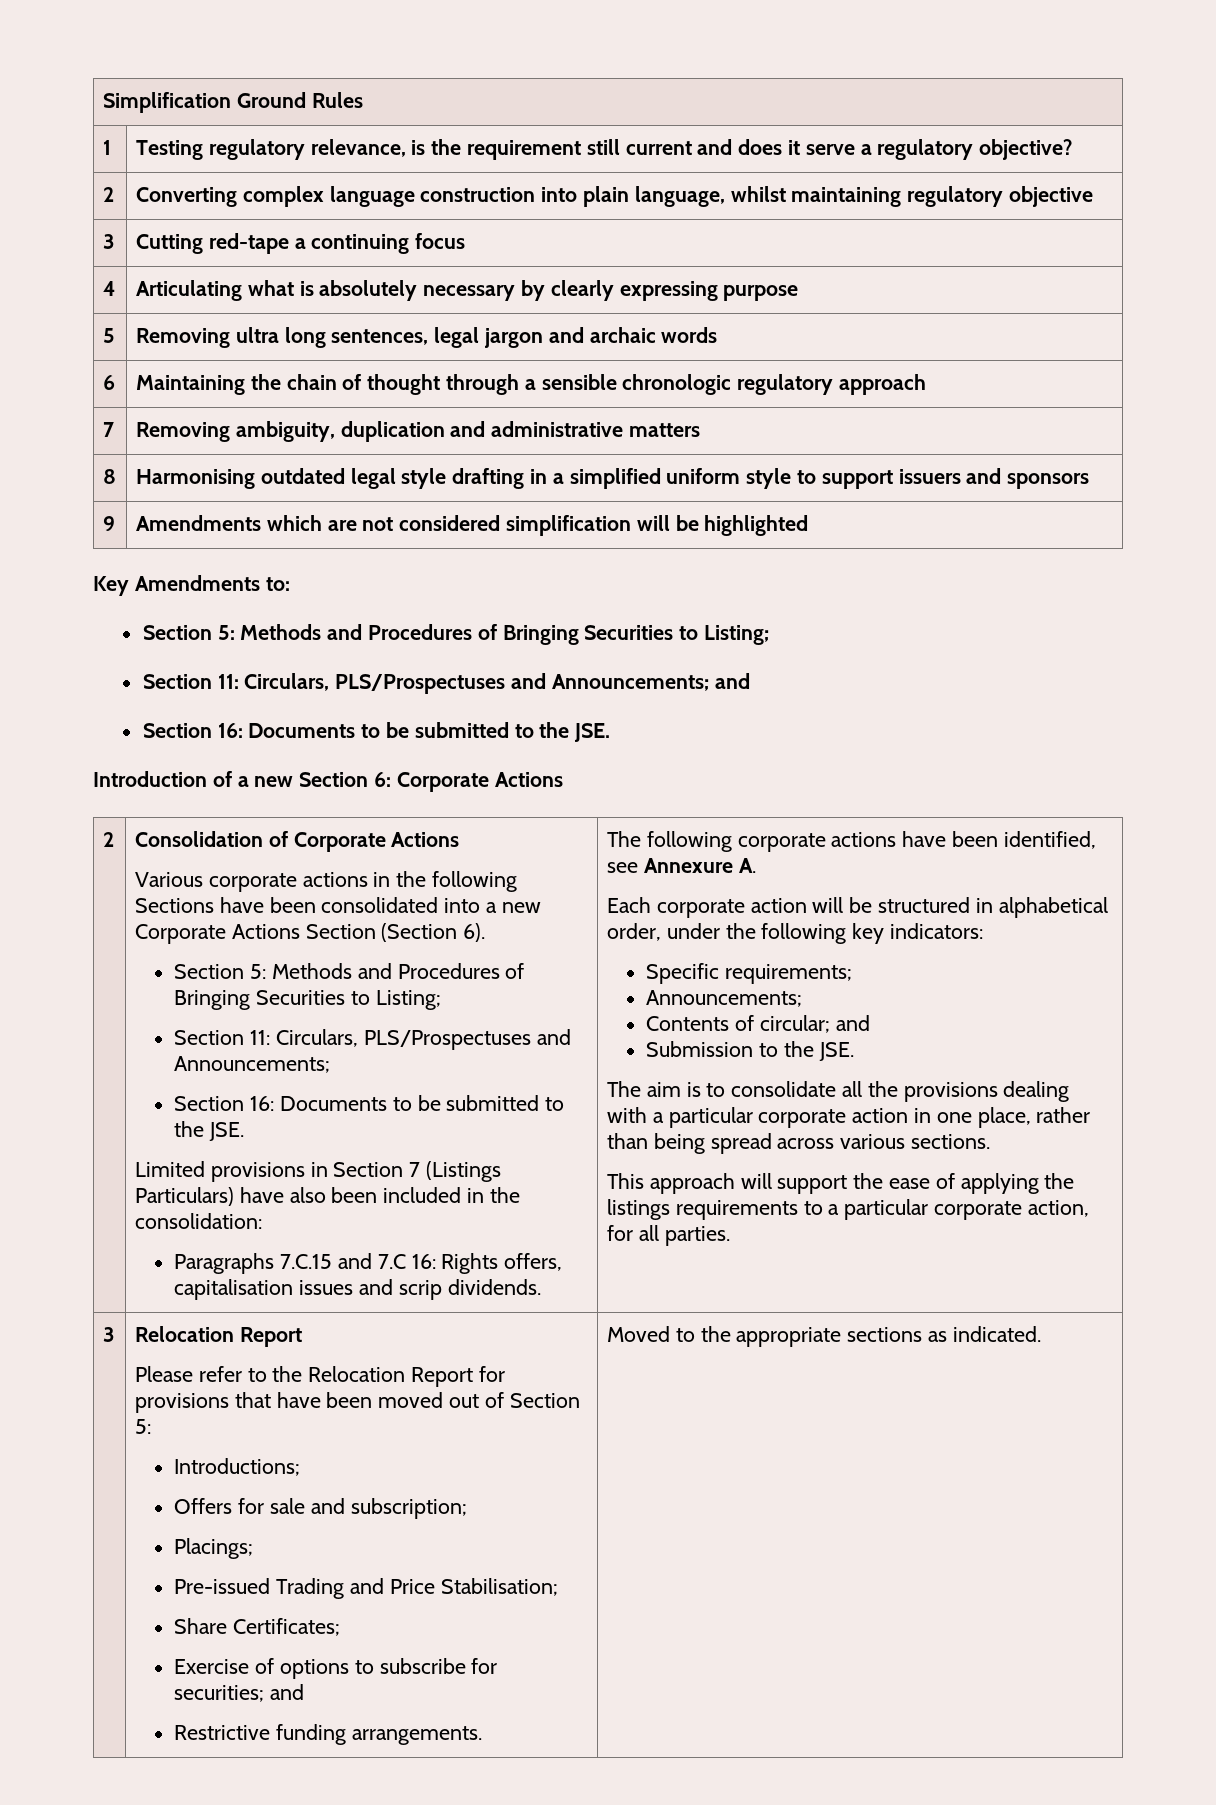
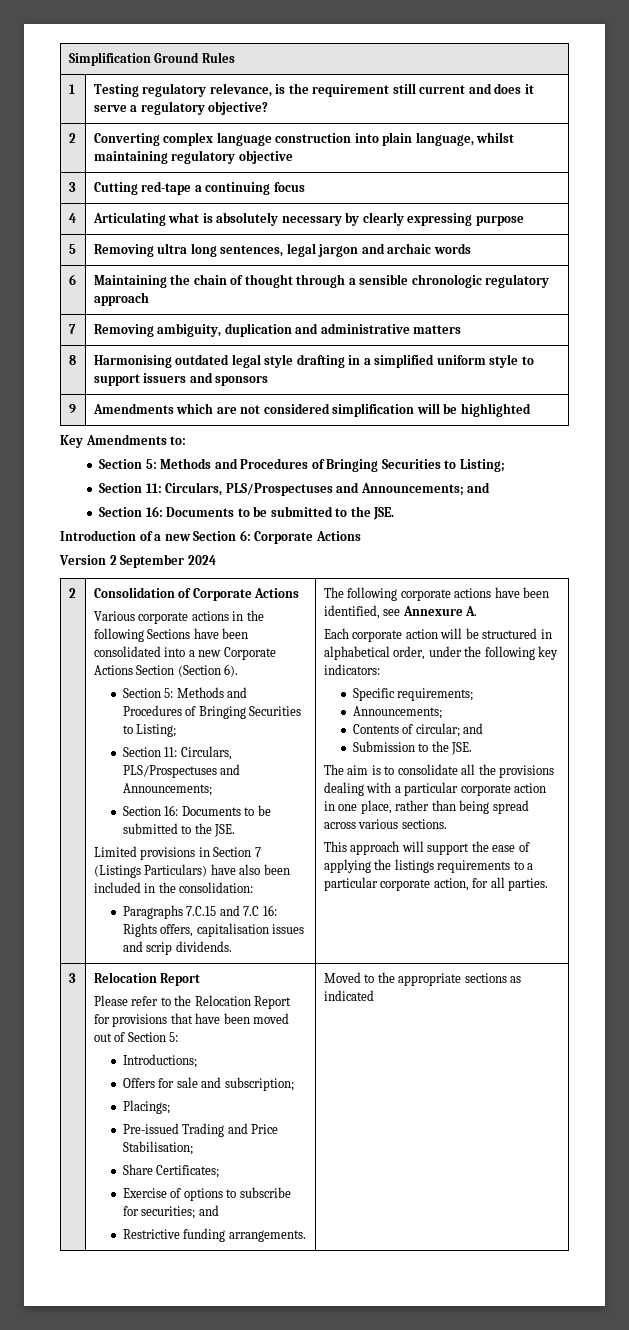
+ Version 2 September 2024
- Moved to the appropriate sections as indicated.
+ Moved to the appropriate sections as indicated

